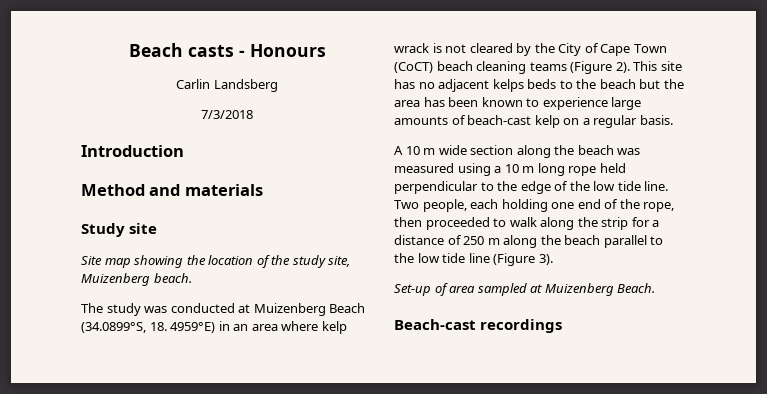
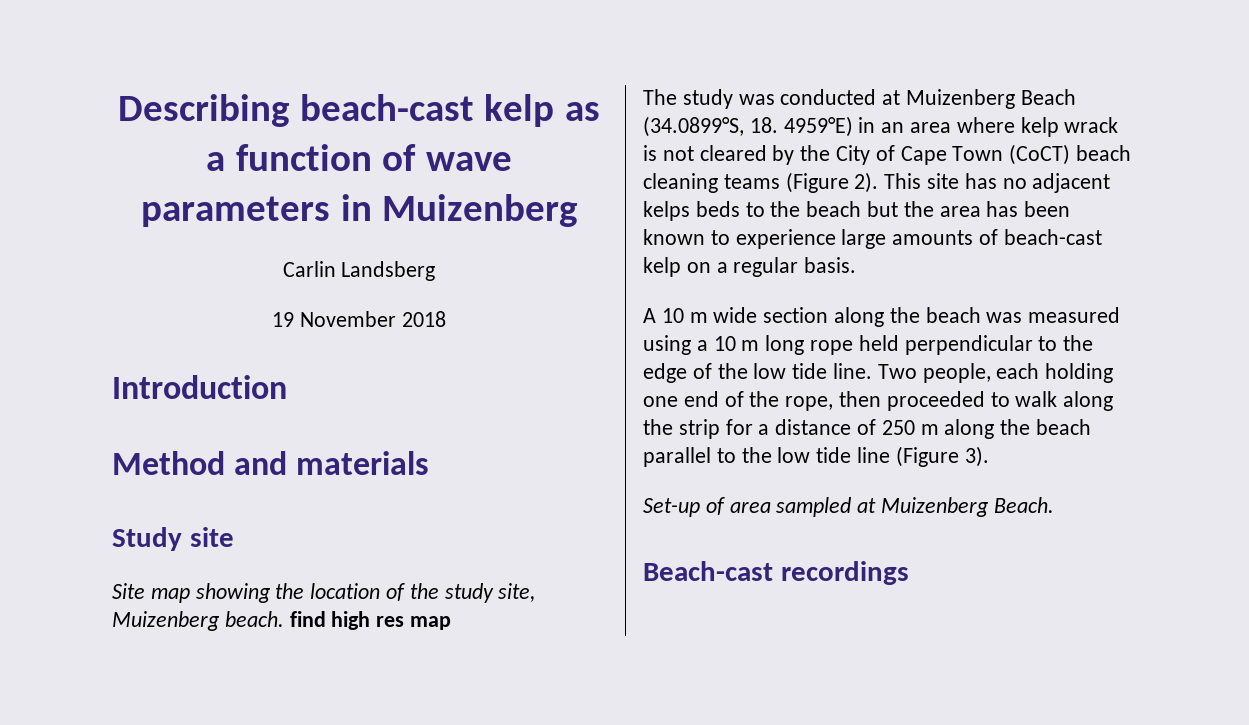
- Beach casts - Honours
+ Describing beach-cast kelp as a function of wave parameters in Muizenberg
- 7/3/2018
+ 19 November 2018
- Site map showing the location of the study site, Muizenberg beach.
+ Site map showing the location of the study site, Muizenberg beach. find high res map

